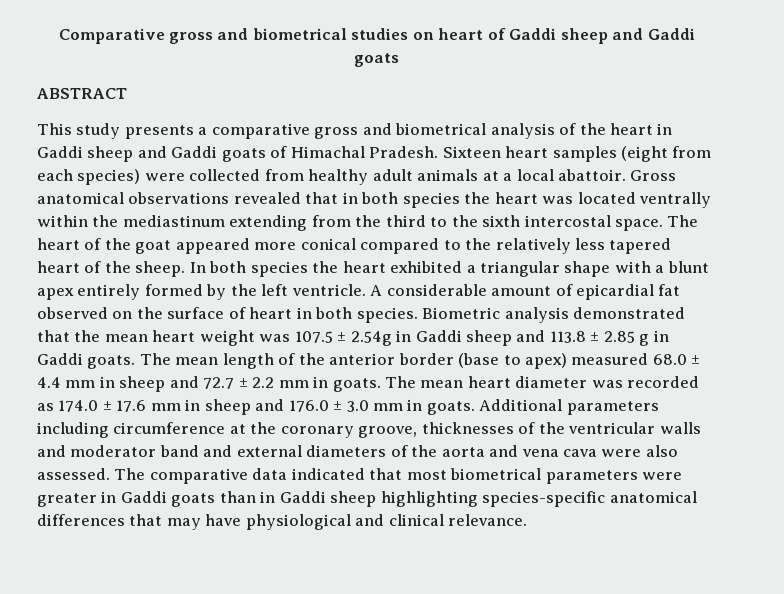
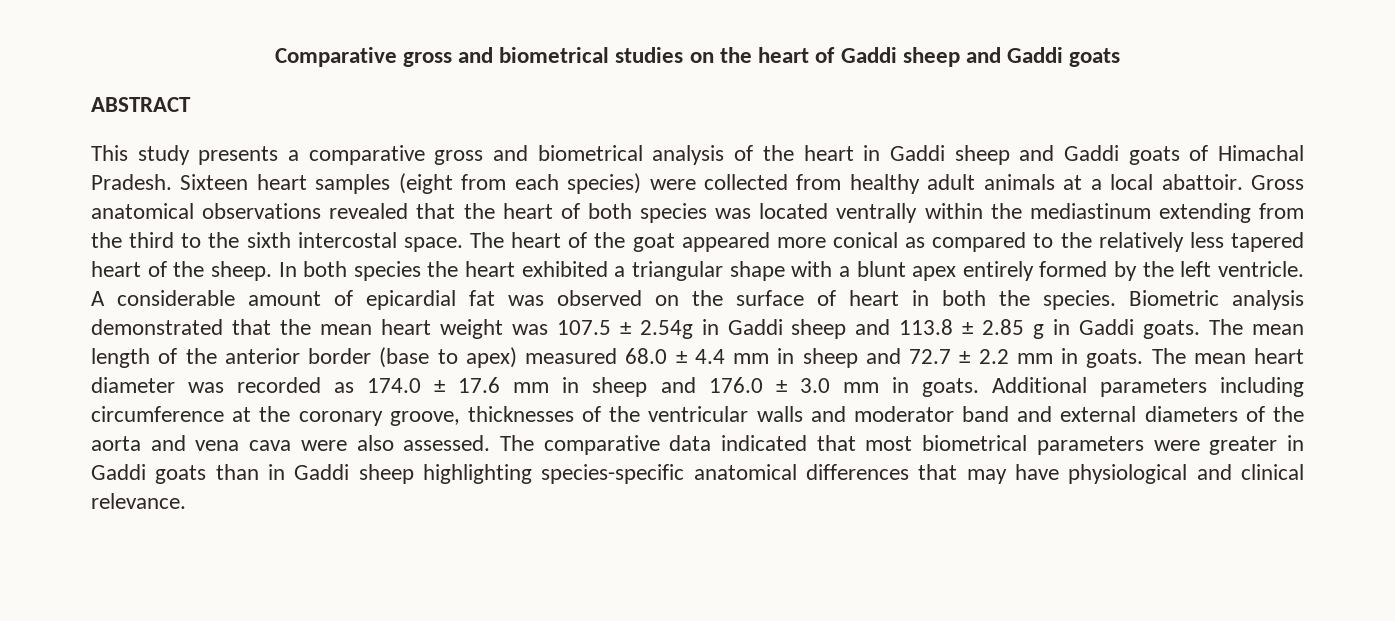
- Comparative gross and biometrical studies on heart of Gaddi sheep and Gaddi goats
+ Comparative gross and biometrical studies on the heart of Gaddi sheep and Gaddi goats
- Gross anatomical observations revealed that in both species the heart was located ventrally within the mediastinum extending from the third to the sixth intercostal space.
+ Gross anatomical observations revealed that the heart of both species was located ventrally within the mediastinum extending from the third to the sixth intercostal space.
- The heart of the goat appeared more conical compared to the relatively less tapered heart of the sheep.
+ The heart of the goat appeared more conical as compared to the relatively less tapered heart of the sheep.
- A considerable amount of epicardial fat observed on the surface of heart in both species.
+ A considerable amount of epicardial fat was observed on the surface of heart in both the species.

